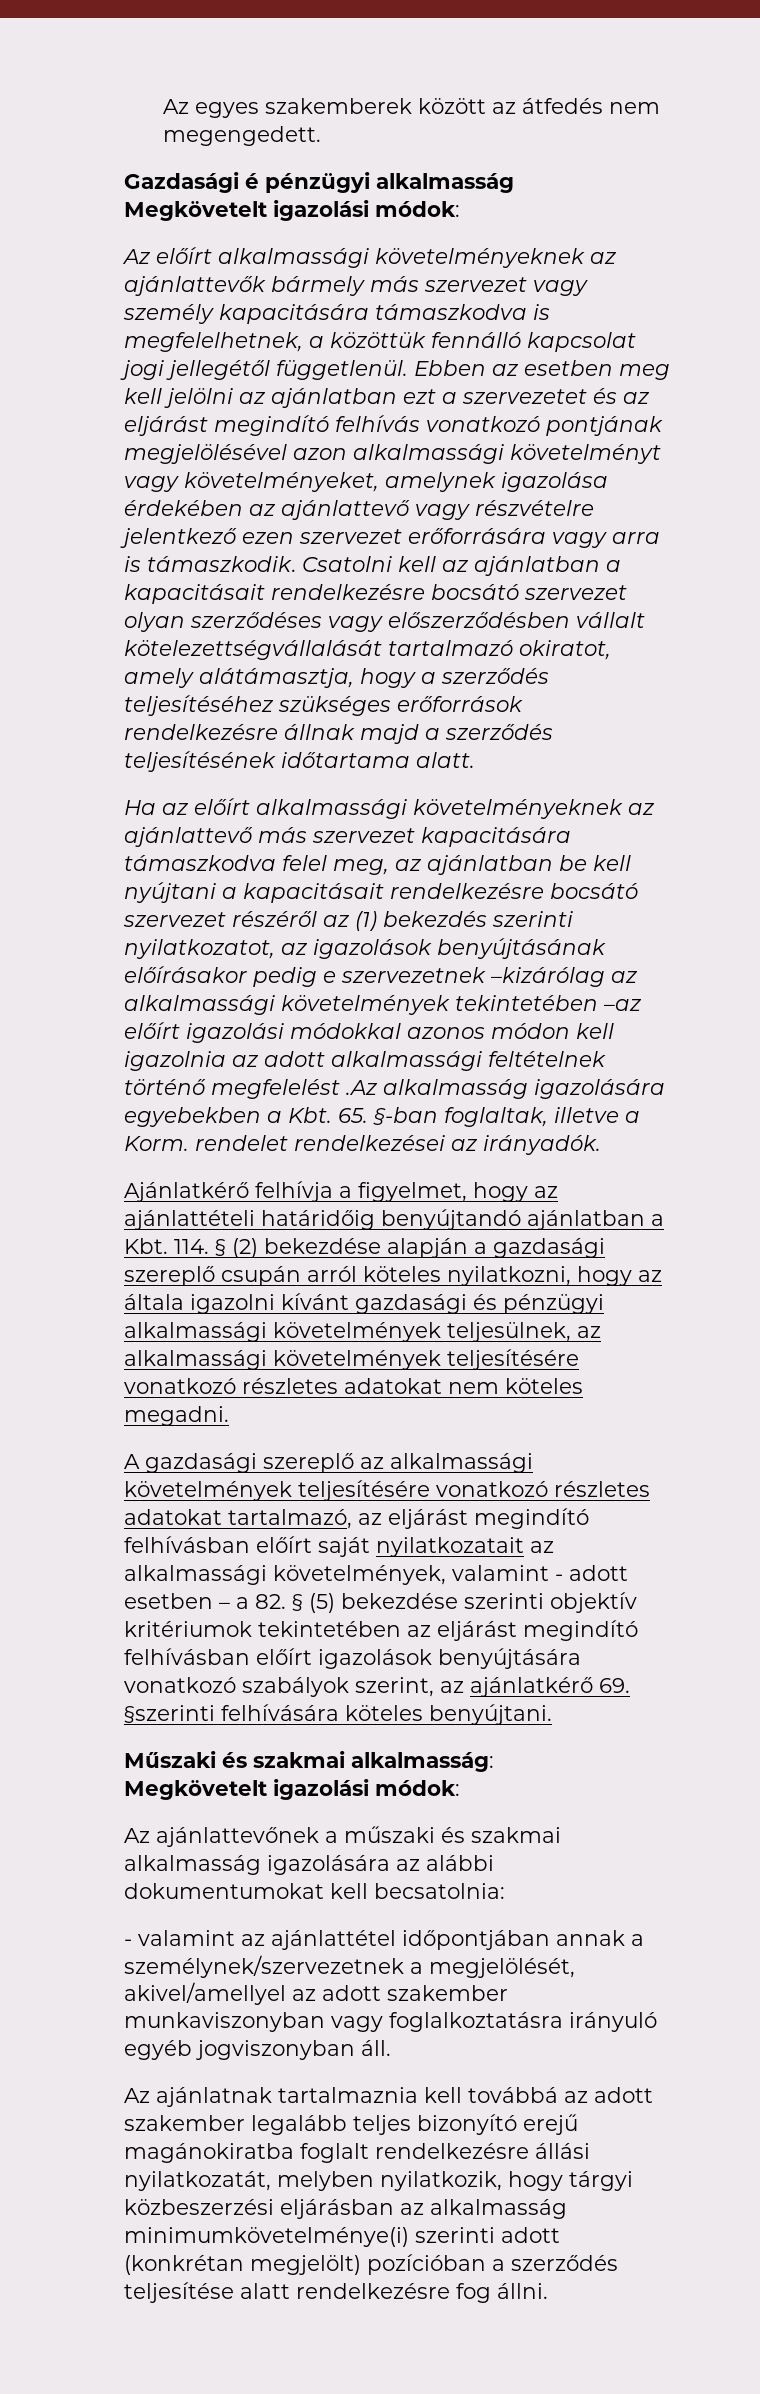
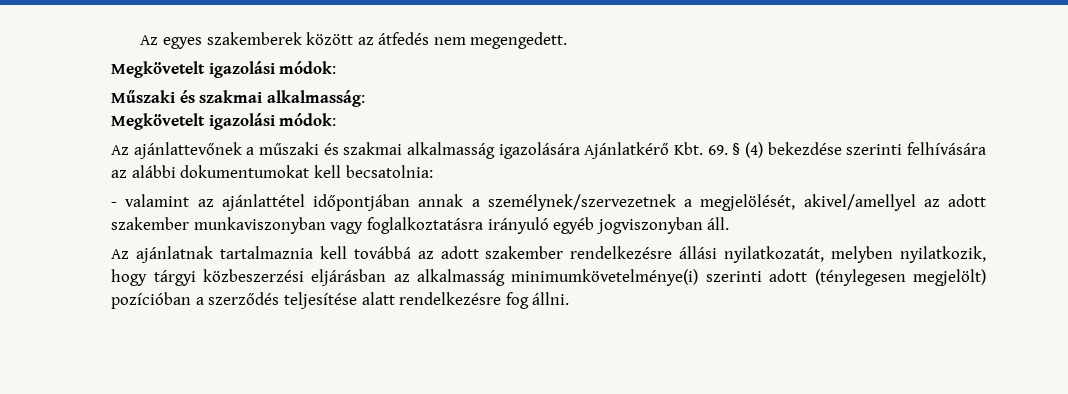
  Az egyes szakemberek között az átfedés nem megengedett.
- Gazdasági é pénzügyi alkalmasság
  Megkövetelt igazolási módok:
- Az előírt alkalmassági követelményeknek az ajánlattevők bármely más szervezet vagy személy kapacitására támaszkodva is megfelelhetnek, a közöttük fennálló kapcsolat jogi jellegétől függetlenül. Ebben az esetben meg kell jelölni az ajánlatban ezt a szervezetet és az eljárást megindító felhívás vonatkozó pontjának megjelölésével azon alkalmassági követelményt vagy követelményeket, amelynek igazolása érdekében az ajánlattevő vagy részvételre jelentkező ezen szervezet erőforrására vagy arra is támaszkodik. Csatolni kell az ajánlatban a kapacitásait rendelkezésre bocsátó szervezet olyan szerződéses vagy előszerződésben vállalt kötelezettségvállalását tartalmazó okiratot, amely alátámasztja, hogy a szerződés teljesítéséhez szükséges erőforrások rendelkezésre állnak majd a szerződés teljesítésének időtartama alatt.
- Ha az előírt alkalmassági követelményeknek az ajánlattevő más szervezet kapacitására támaszkodva felel meg, az ajánlatban be kell nyújtani a kapacitásait rendelkezésre bocsátó szervezet részéről az (1) bekezdés szerinti nyilatkozatot, az igazolások benyújtásának előírásakor pedig e szervezetnek –kizárólag az alkalmassági követelmények tekintetében –az előírt igazolási módokkal azonos módon kell igazolnia az adott alkalmassági feltételnek történő megfelelést .Az alkalmasság igazolására egyebekben a Kbt. 65. §-ban foglaltak, illetve a Korm. rendelet rendelkezései az irányadók.
- Ajánlatkérő felhívja a figyelmet, hogy az ajánlattételi határidőig benyújtandó ajánlatban a Kbt. 114. § (2) bekezdése alapján a gazdasági szereplő csupán arról köteles nyilatkozni, hogy az általa igazolni kívánt gazdasági és pénzügyi alkalmassági követelmények teljesülnek, az alkalmassági követelmények teljesítésére vonatkozó részletes adatokat nem köteles megadni.
- A gazdasági szereplő az alkalmassági követelmények teljesítésére vonatkozó részletes adatokat tartalmazó, az eljárást megindító felhívásban előírt saját nyilatkozatait az alkalmassági követelmények, valamint - adott esetben – a 82. § (5) bekezdése szerinti objektív kritériumok tekintetében az eljárást megindító felhívásban előírt igazolások benyújtására vonatkozó szabályok szerint, az ajánlatkérő 69. §szerinti felhívására köteles benyújtani.
- Az ajánlattevőnek a műszaki és szakmai alkalmasság igazolására az alábbi dokumentumokat kell becsatolnia:
+ Az ajánlattevőnek a műszaki és szakmai alkalmasság igazolására Ajánlatkérő Kbt. 69. § (4) bekezdése szerinti felhívására az alábbi dokumentumokat kell becsatolnia:
- Az ajánlatnak tartalmaznia kell továbbá az adott szakember legalább teljes bizonyító erejű magánokiratba foglalt rendelkezésre állási nyilatkozatát, melyben nyilatkozik, hogy tárgyi közbeszerzési eljárásban az alkalmasság minimumkövetelménye(i) szerinti adott (konkrétan megjelölt) pozícióban a szerződés teljesítése alatt rendelkezésre fog állni.
+ Az ajánlatnak tartalmaznia kell továbbá az adott szakember rendelkezésre állási nyilatkozatát, melyben nyilatkozik, hogy tárgyi közbeszerzési eljárásban az alkalmasság minimumkövetelménye(i) szerinti adott (ténylegesen megjelölt) pozícióban a szerződés teljesítése alatt rendelkezésre fog állni.

